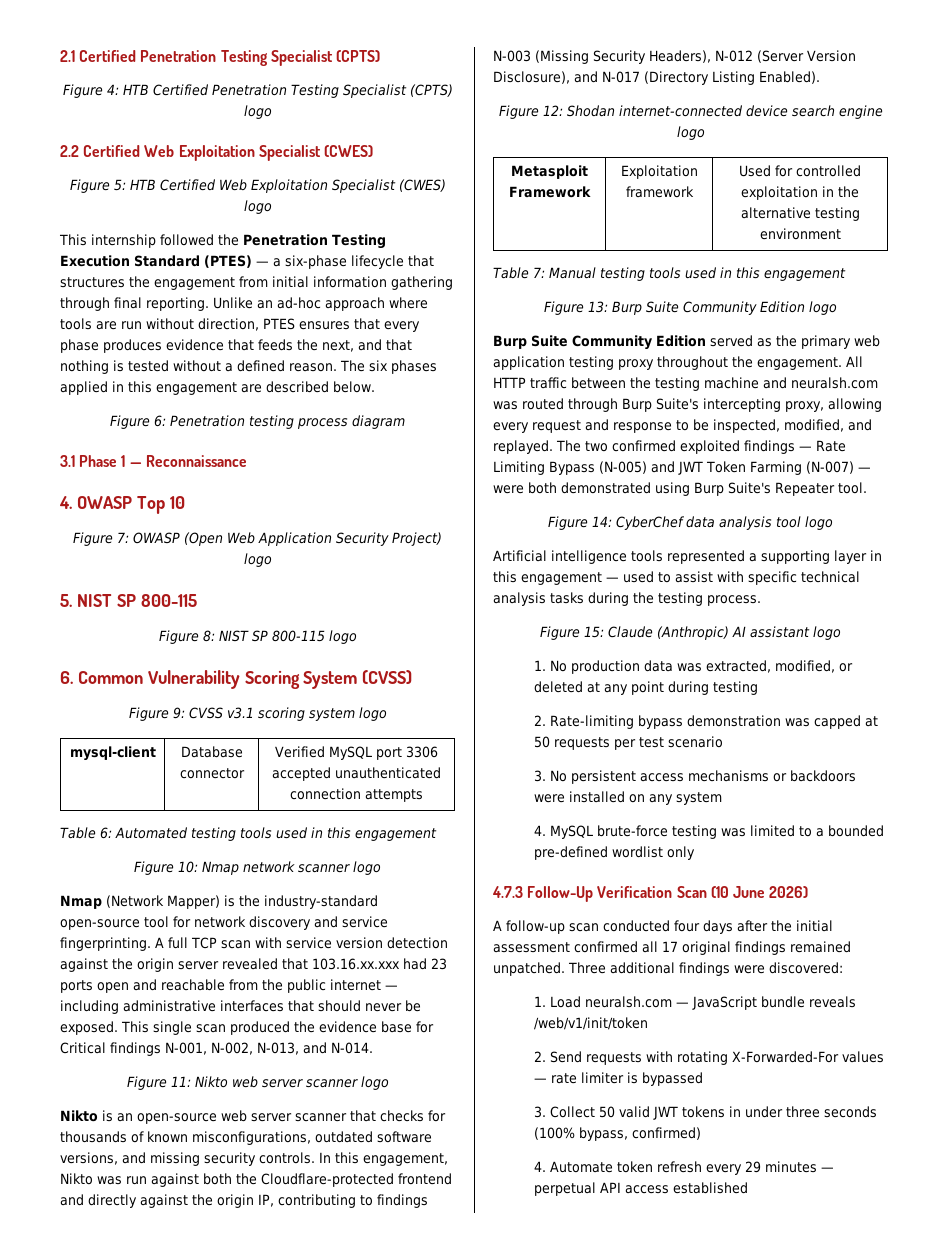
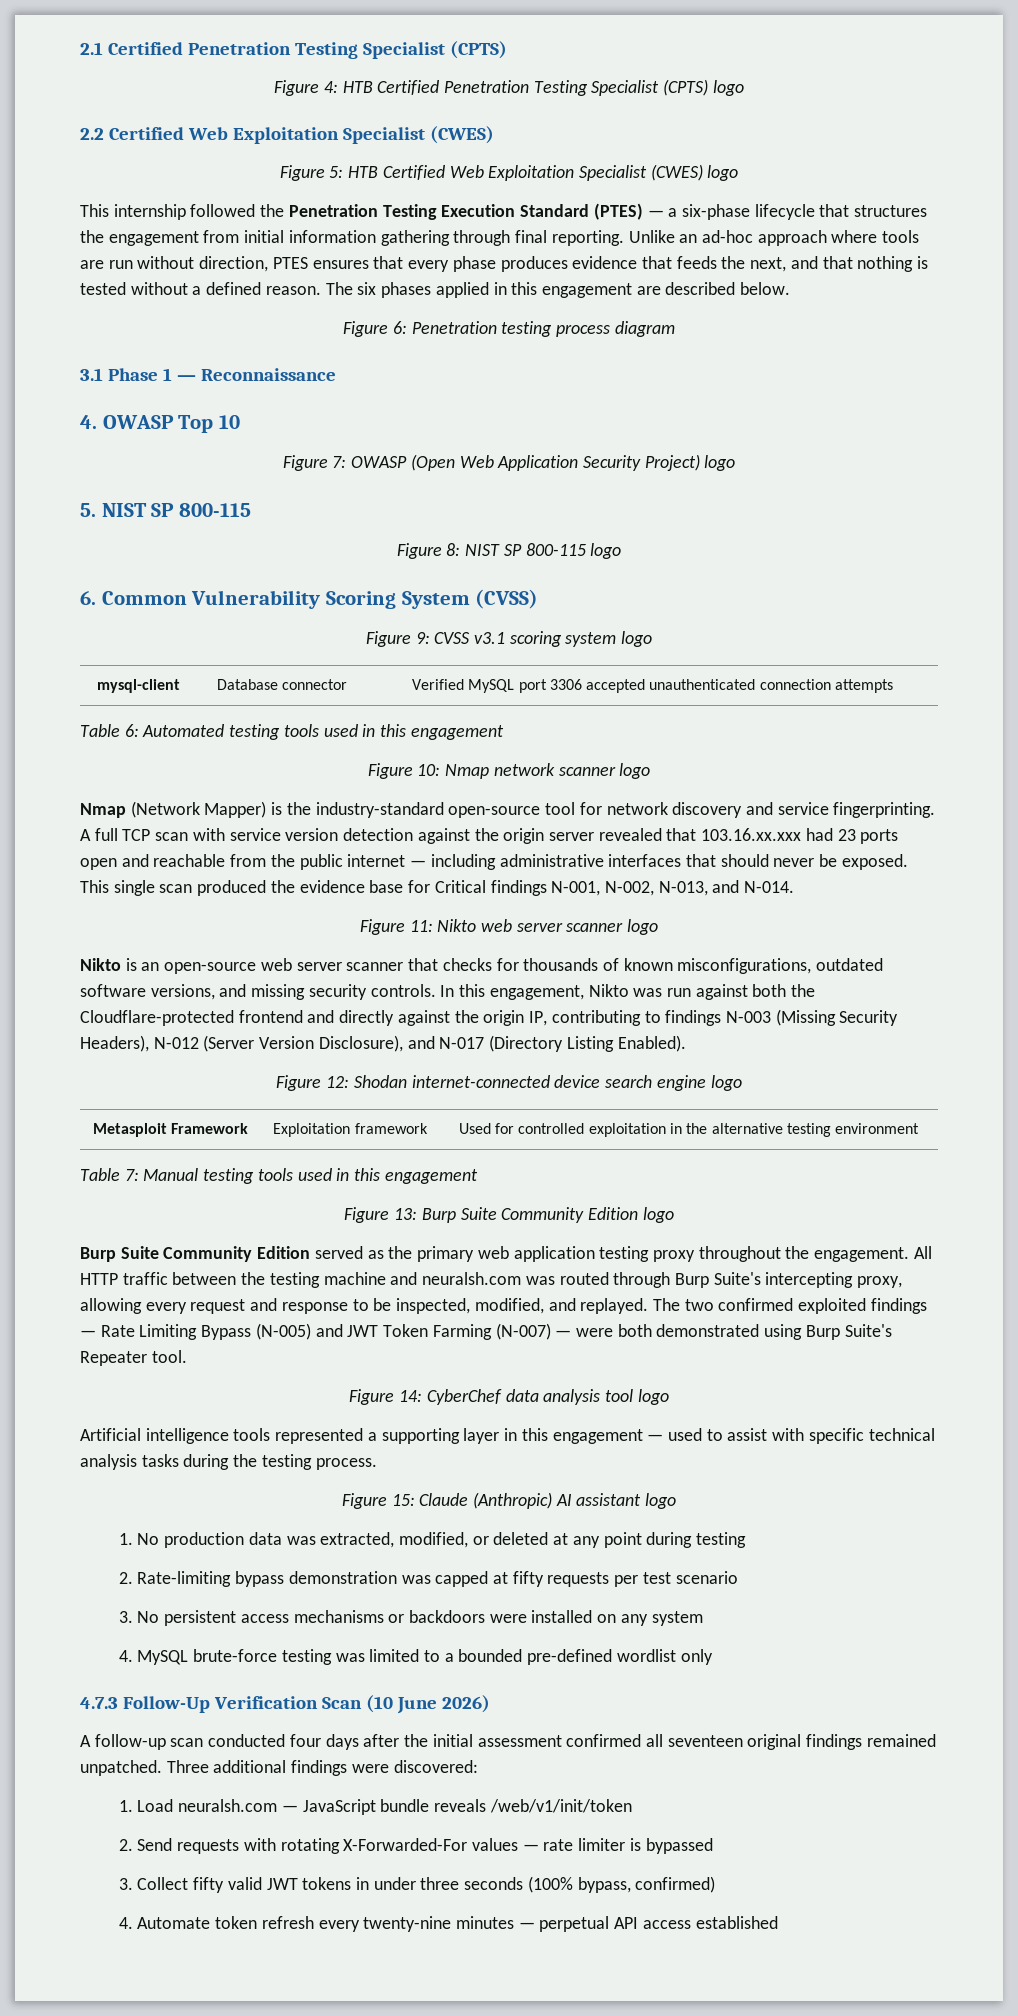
- 2. Rate-limiting bypass demonstration was capped at 50 requests per test scenario
+ 2. Rate-limiting bypass demonstration was capped at fifty requests per test scenario
- A follow-up scan conducted four days after the initial assessment confirmed all 17 original findings remained unpatched.
+ A follow-up scan conducted four days after the initial assessment confirmed all seventeen original findings remained unpatched.
- 3. Collect 50 valid JWT tokens in under three seconds (100% bypass, confirmed)
+ 3. Collect fifty valid JWT tokens in under three seconds (100% bypass, confirmed)
- 4. Automate token refresh every 29 minutes — perpetual API access established
+ 4. Automate token refresh every twenty-nine minutes — perpetual API access established

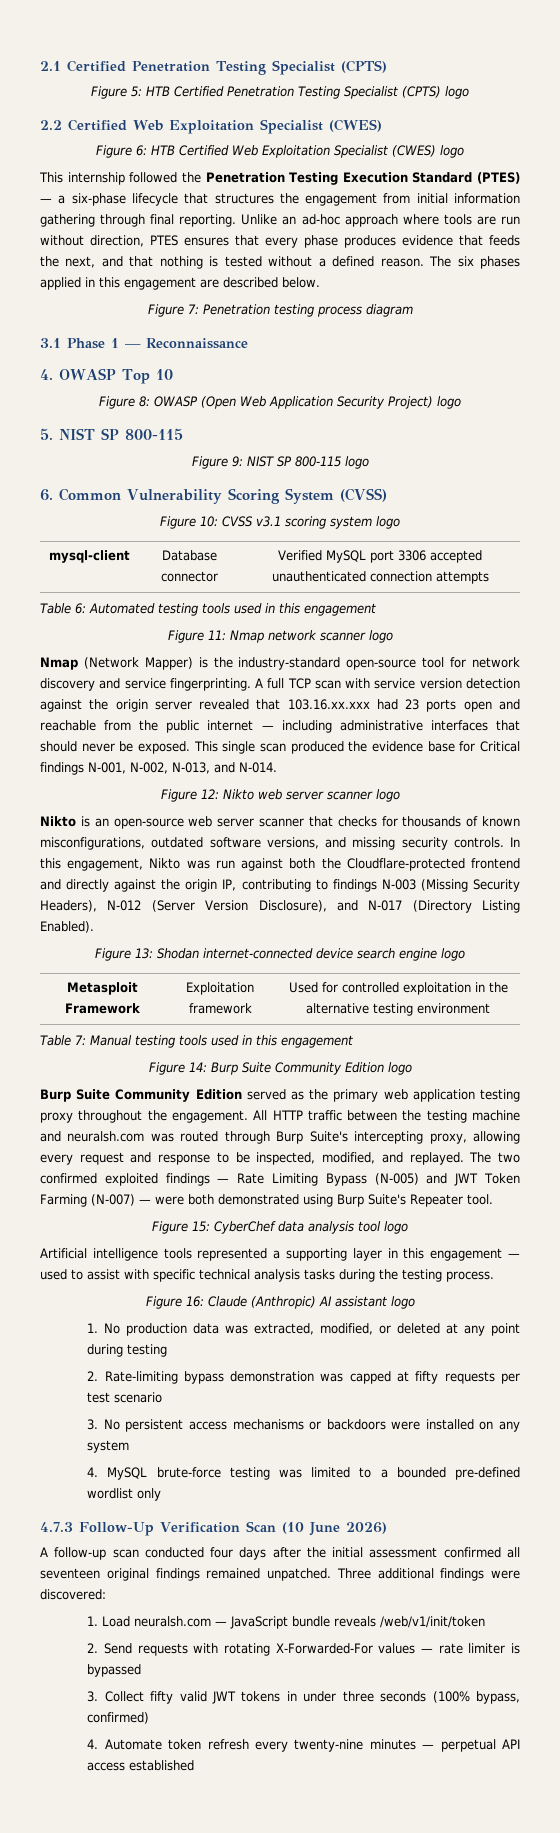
- Figure 4: HTB Certified Penetration Testing Specialist (CPTS) logo
+ Figure 5: HTB Certified Penetration Testing Specialist (CPTS) logo
- Figure 5: HTB Certified Web Exploitation Specialist (CWES) logo
+ Figure 6: HTB Certified Web Exploitation Specialist (CWES) logo
- Figure 6: Penetration testing process diagram
+ Figure 7: Penetration testing process diagram
- Figure 7: OWASP (Open Web Application Security Project) logo
+ Figure 8: OWASP (Open Web Application Security Project) logo
- Figure 8: NIST SP 800-115 logo
+ Figure 9: NIST SP 800-115 logo
- Figure 9: CVSS v3.1 scoring system logo
+ Figure 10: CVSS v3.1 scoring system logo
- Figure 10: Nmap network scanner logo
+ Figure 11: Nmap network scanner logo
- Figure 11: Nikto web server scanner logo
+ Figure 12: Nikto web server scanner logo
- Figure 12: Shodan internet-connected device search engine logo
+ Figure 13: Shodan internet-connected device search engine logo
- Figure 13: Burp Suite Community Edition logo
+ Figure 14: Burp Suite Community Edition logo
- Figure 14: CyberChef data analysis tool logo
+ Figure 15: CyberChef data analysis tool logo
- Figure 15: Claude (Anthropic) AI assistant logo
+ Figure 16: Claude (Anthropic) AI assistant logo

